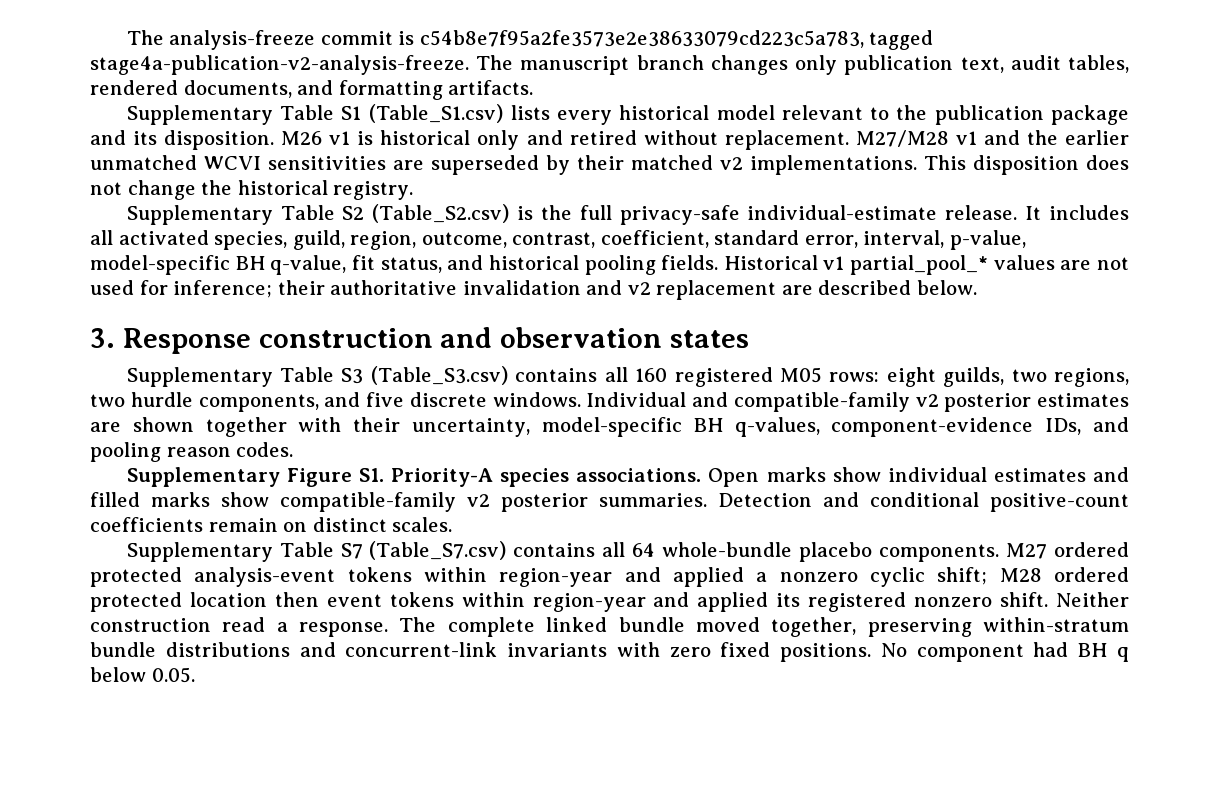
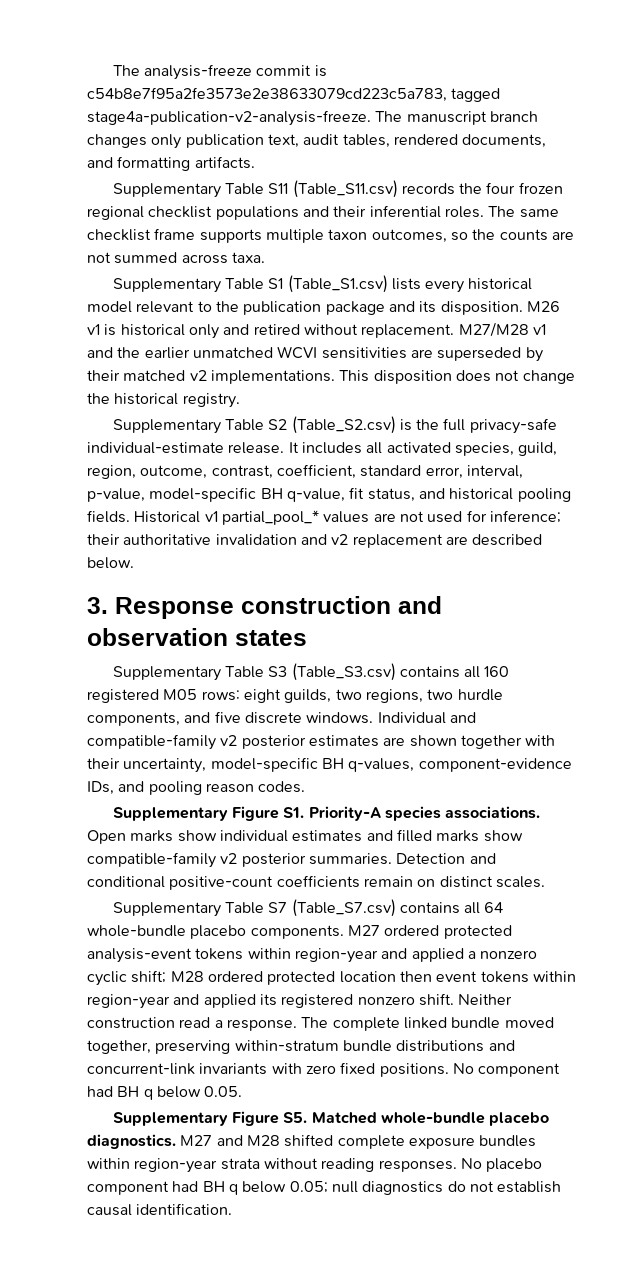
+ Supplementary Table S11 (Table_S11.csv) records the four frozen regional checklist populations and their inferential roles. The same checklist frame supports multiple taxon outcomes, so the counts are not summed across taxa.
+ Supplementary Figure S5. Matched whole-bundle placebo diagnostics. M27 and M28 shifted complete exposure bundles within region-year strata without reading responses. No placebo component had BH q below 0.05; null diagnostics do not establish causal identification.

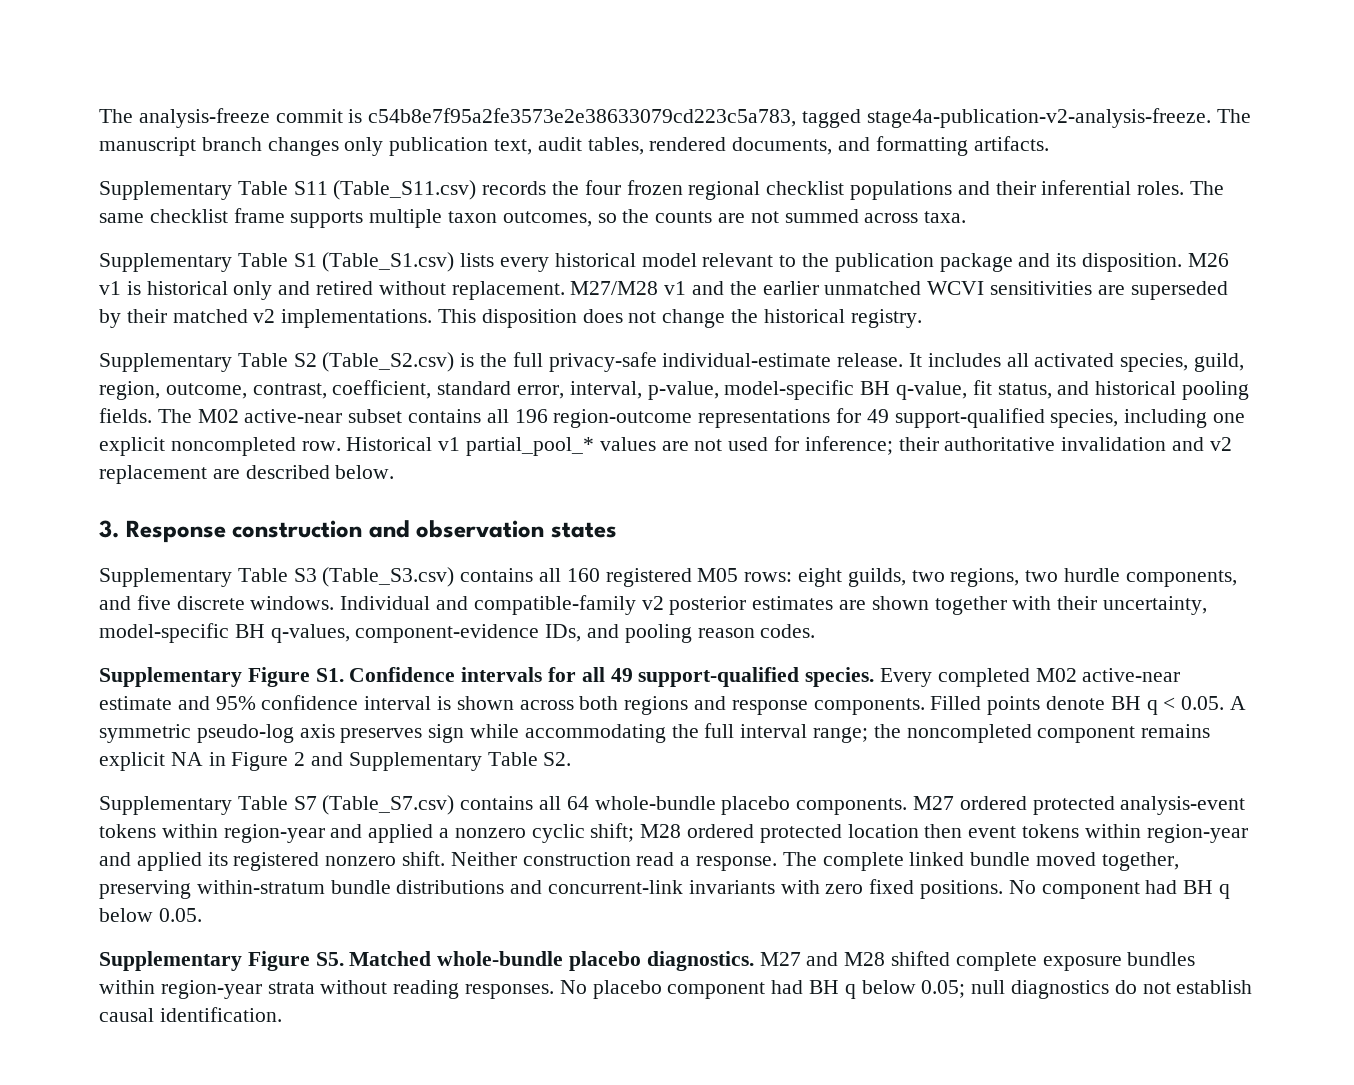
+ The M02 active-near subset contains all 196 region-outcome representations for 49 support-qualified species, including one explicit noncompleted row.
- Supplementary Figure S1. Priority-A species associations. Open marks show individual estimates and filled marks show compatible-family v2 posterior summaries. Detection and conditional positive-count coefficients remain on distinct scales.
+ Supplementary Figure S1. Confidence intervals for all 49 support-qualified species. Every completed M02 active-near estimate and 95% confidence interval is shown across both regions and response components. Filled points denote BH q < 0.05. A symmetric pseudo-log axis preserves sign while accommodating the full interval range; the noncompleted component remains explicit NA in Figure 2 and Supplementary Table S2.

